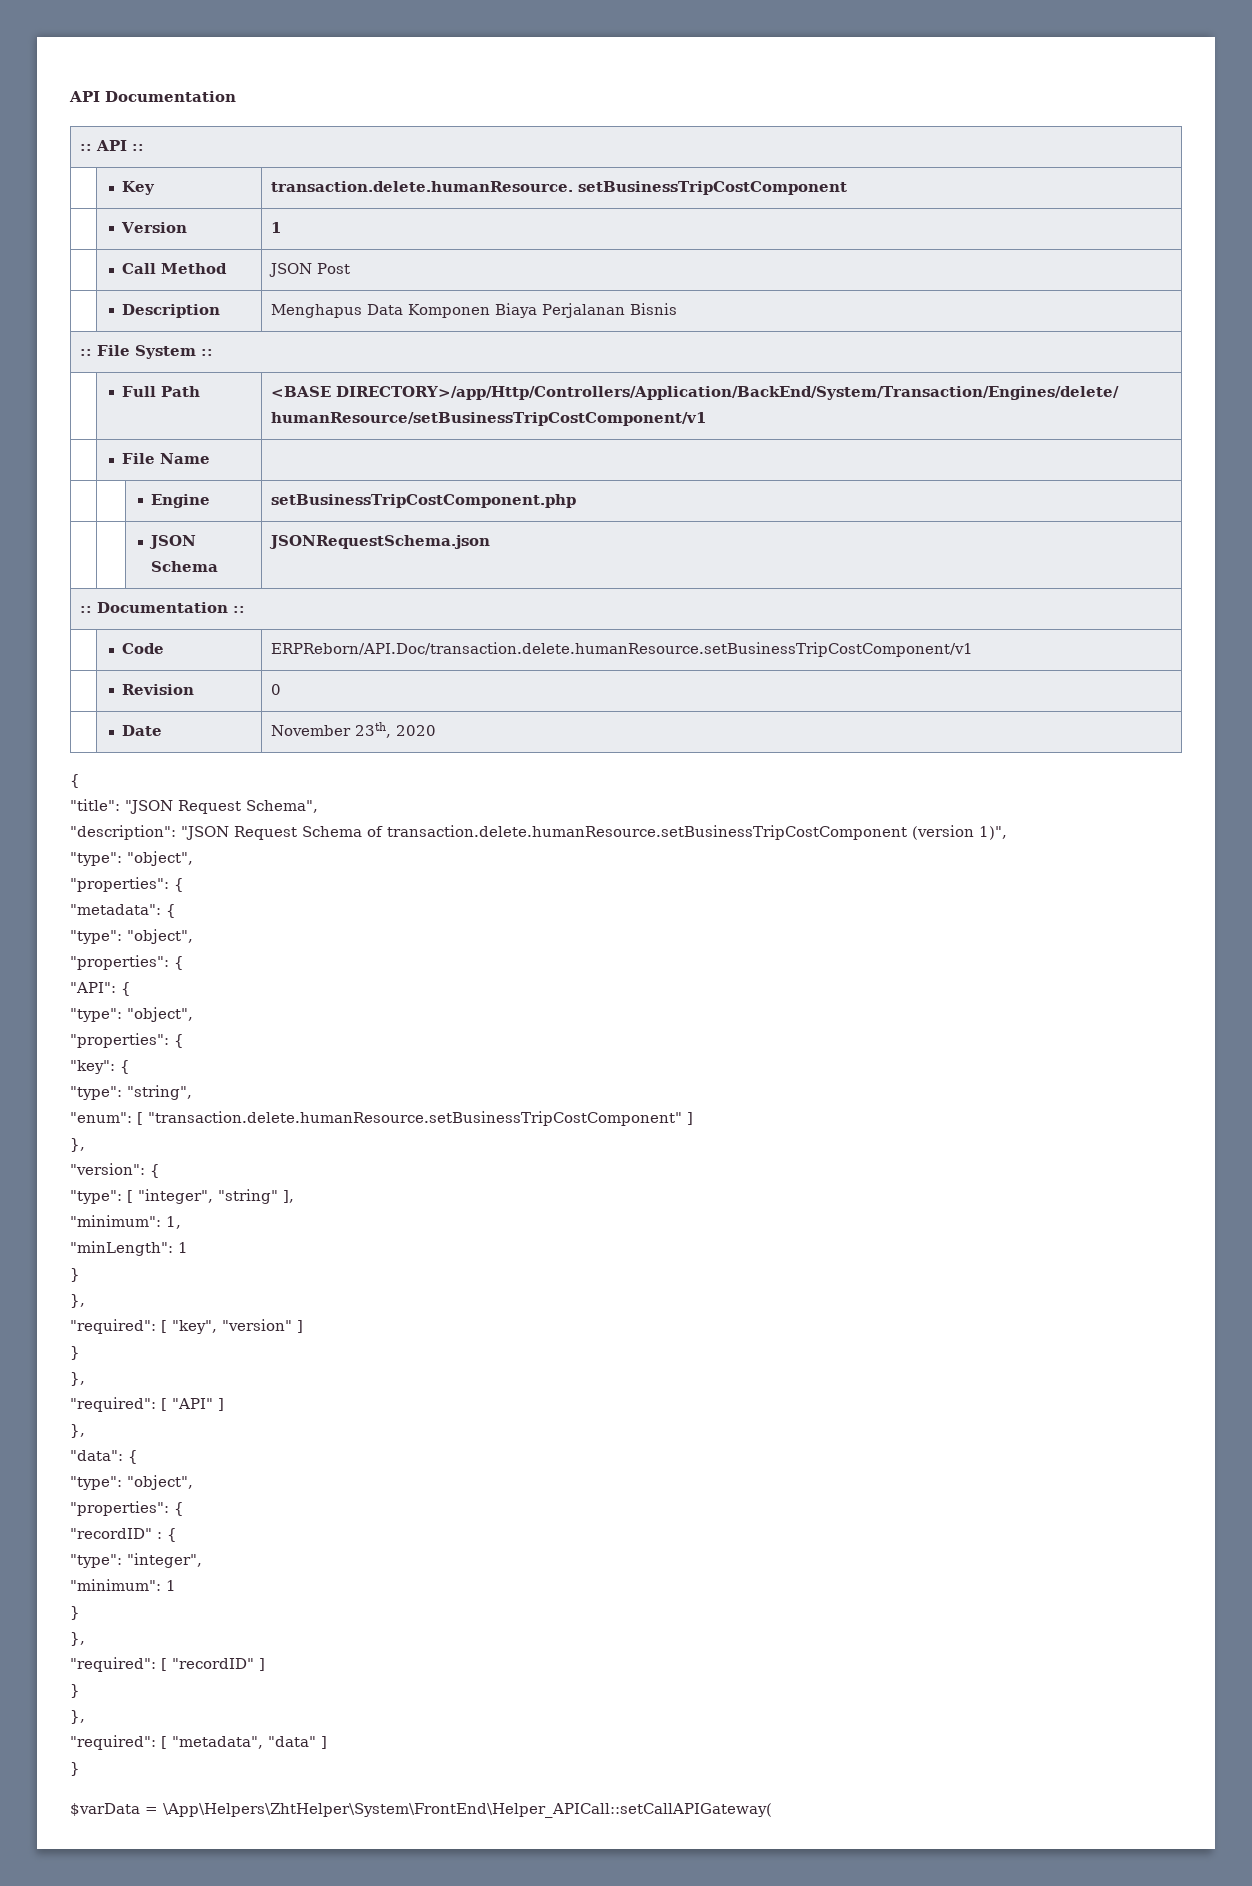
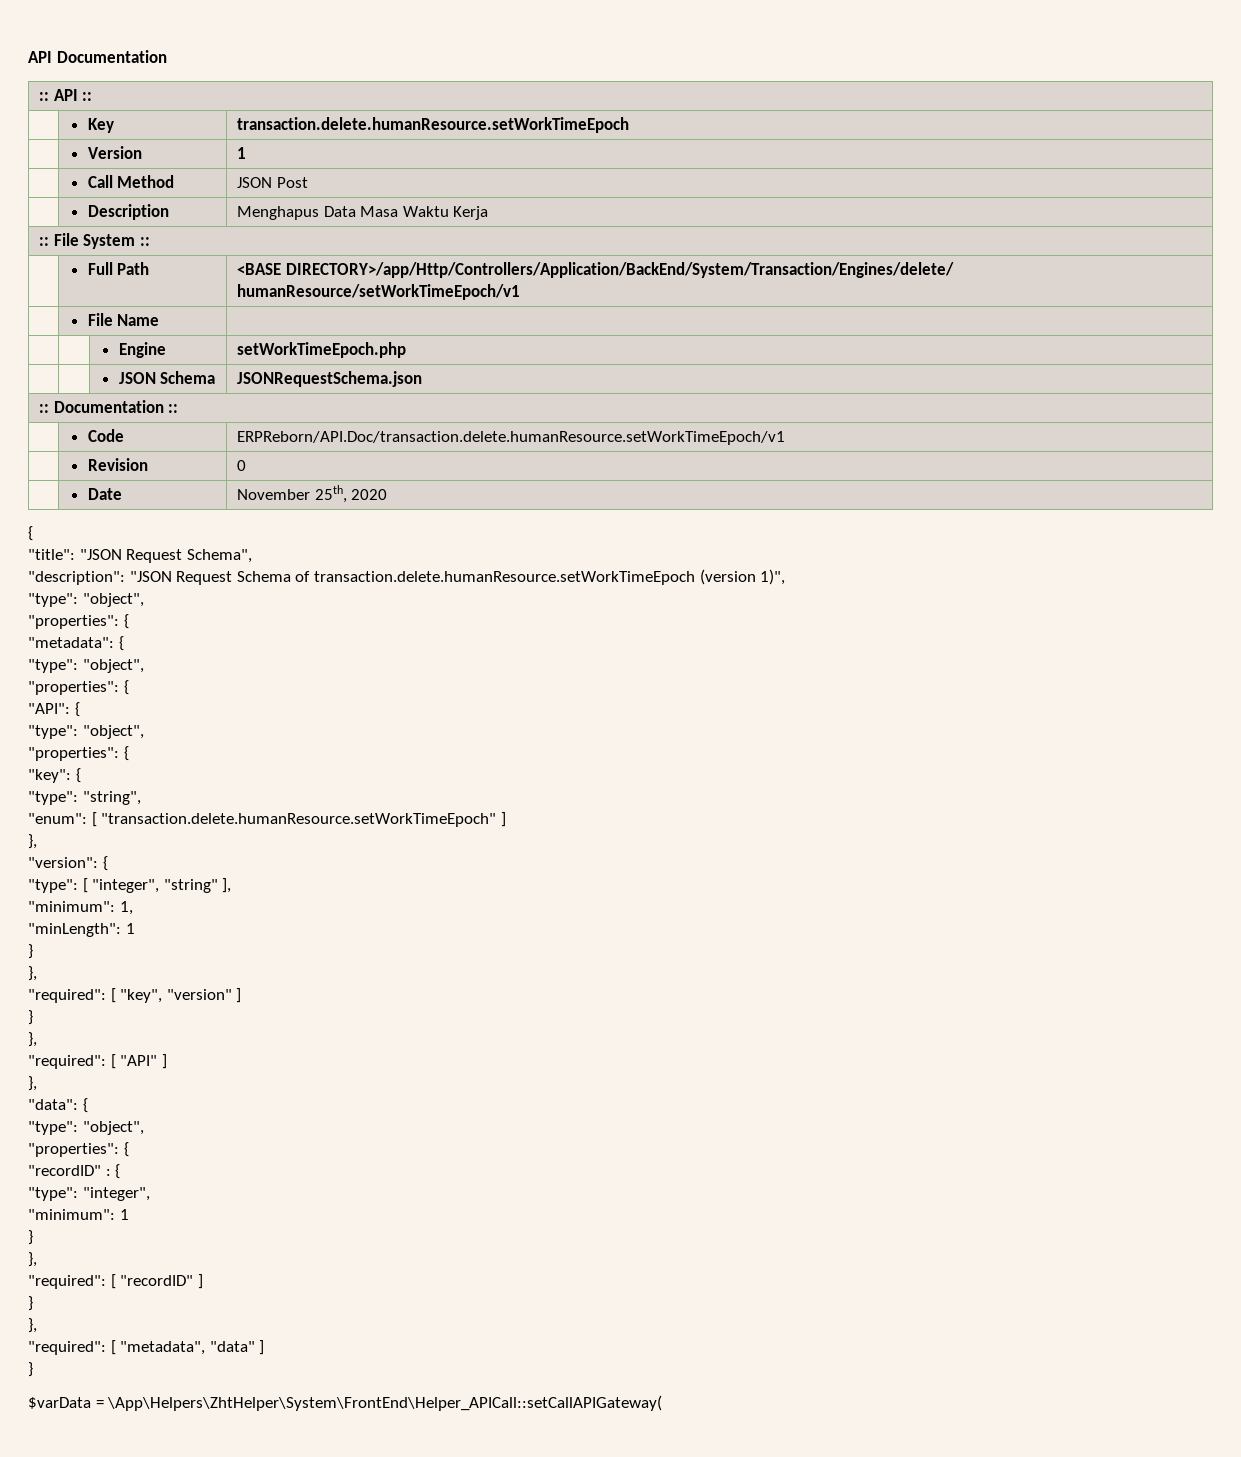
- | Key | transaction.delete.humanResource. setBusinessTripCostComponent
+ | Key | transaction.delete.humanResource.setWorkTimeEpoch
- | Description | Menghapus Data Komponen Biaya Perjalanan Bisnis
+ | Description | Menghapus Data Masa Waktu Kerja
- | Full Path | <BASE DIRECTORY>/app/Http/Controllers/Application/BackEnd/System/Transaction/Engines/delete/ humanResource/setBusinessTripCostComponent/v1
+ | Full Path | <BASE DIRECTORY>/app/Http/Controllers/Application/BackEnd/System/Transaction/Engines/delete/ humanResource/setWorkTimeEpoch/v1
- | | Engine | setBusinessTripCostComponent.php
+ | | Engine | setWorkTimeEpoch.php
- | Code | ERPReborn/API.Doc/transaction.delete.humanResource.setBusinessTripCostComponent/v1
+ | Code | ERPReborn/API.Doc/transaction.delete.humanResource.setWorkTimeEpoch/v1
- | Date | November 23th, 2020
+ | Date | November 25th, 2020
- "description": "JSON Request Schema of transaction.delete.humanResource.setBusinessTripCostComponent (version 1)",
+ "description": "JSON Request Schema of transaction.delete.humanResource.setWorkTimeEpoch (version 1)",
- "enum": [ "transaction.delete.humanResource.setBusinessTripCostComponent" ]
+ "enum": [ "transaction.delete.humanResource.setWorkTimeEpoch" ]

